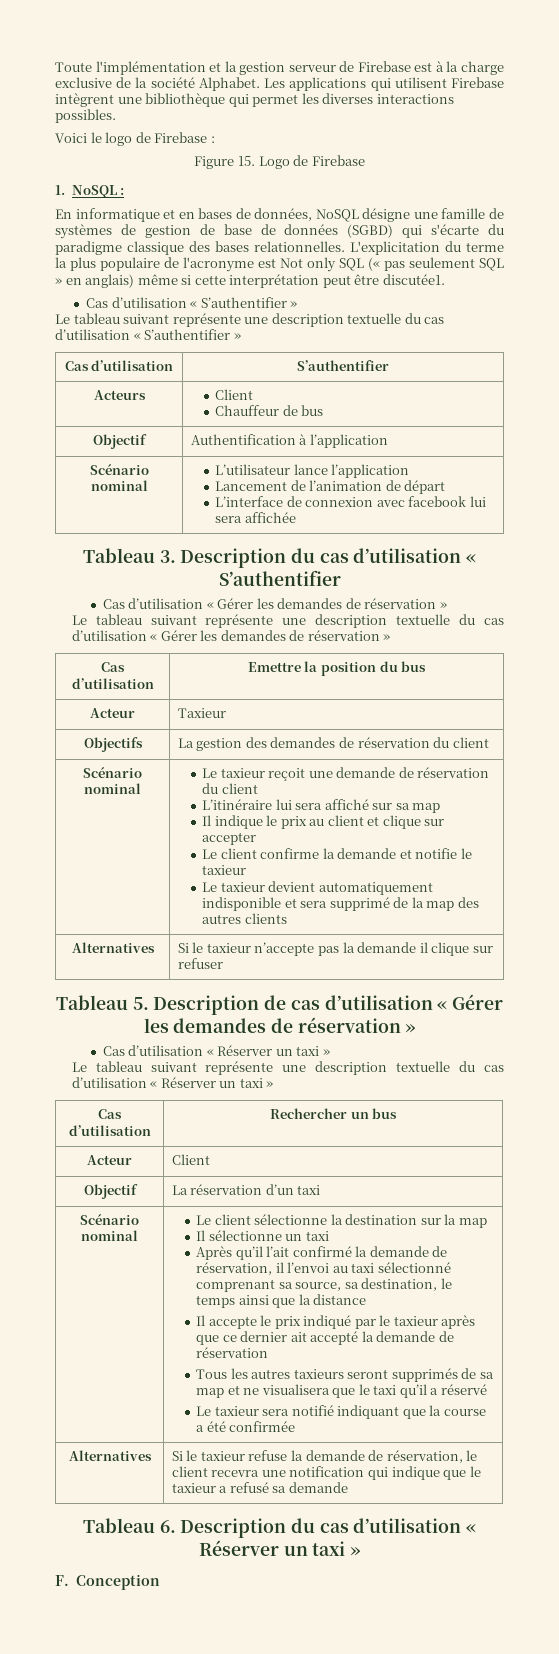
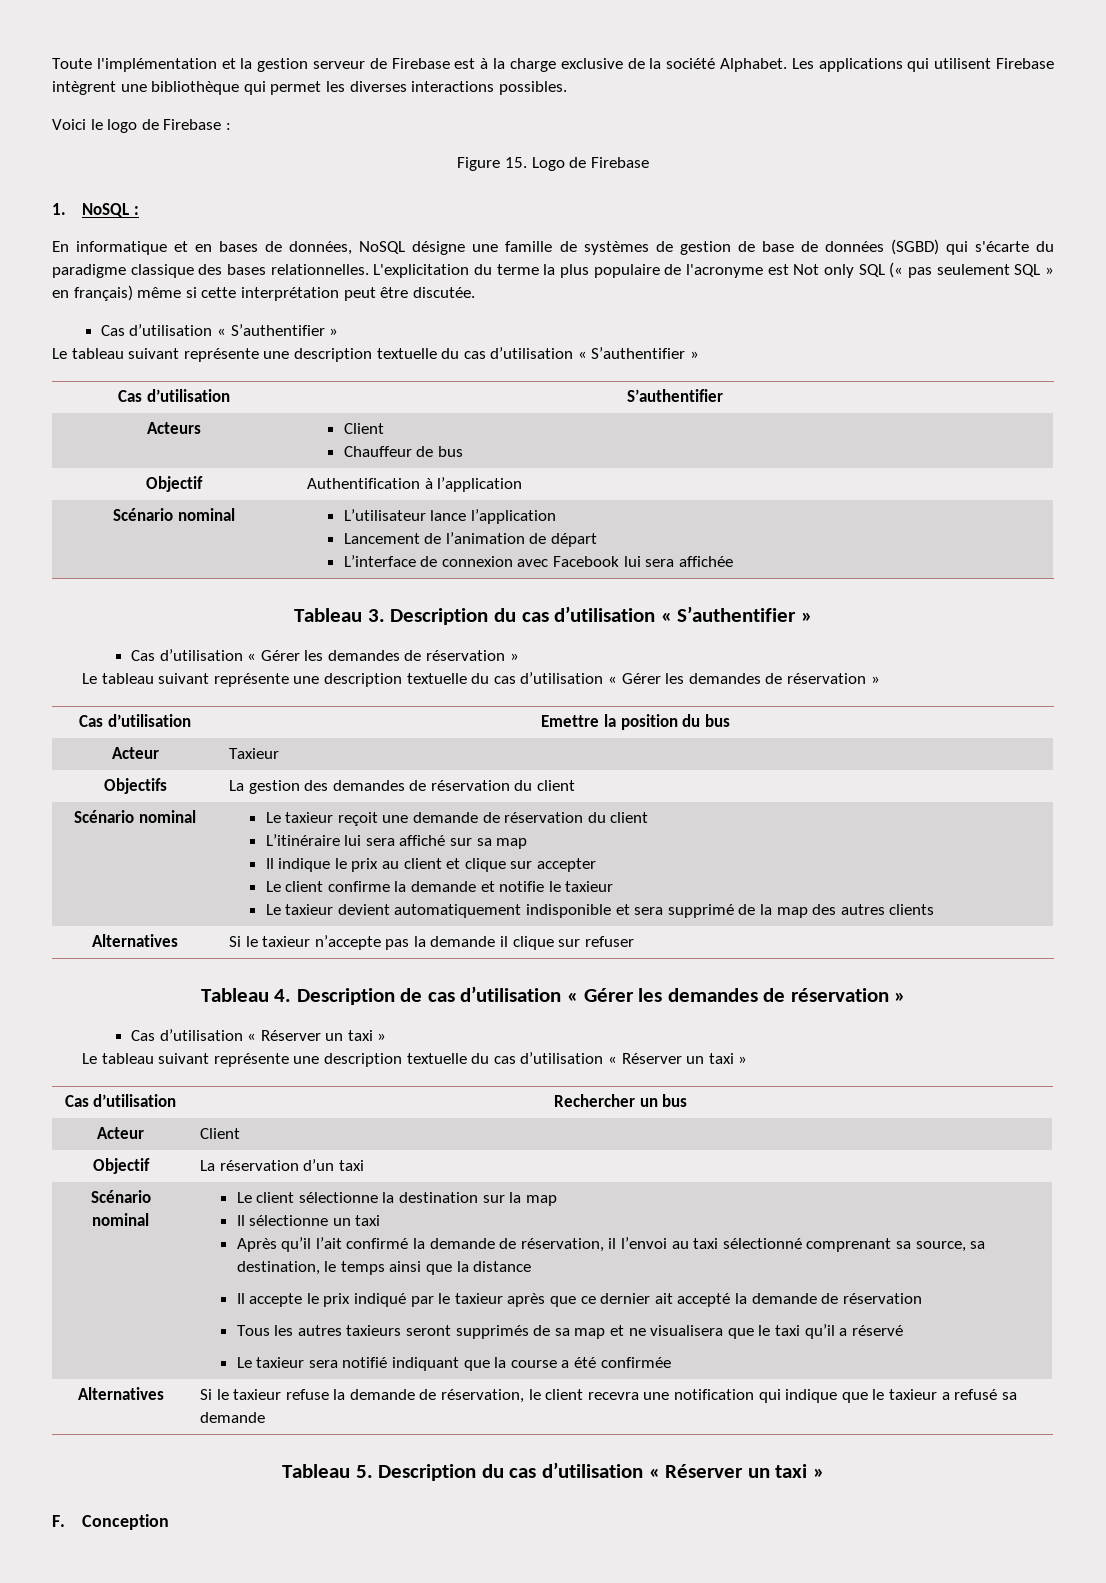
- L'explicitation du terme la plus populaire de l'acronyme est Not only SQL (« pas seulement SQL » en anglais) même si cette interprétation peut être discutée1.
+ L'explicitation du terme la plus populaire de l'acronyme est Not only SQL (« pas seulement SQL » en français) même si cette interprétation peut être discutée.
  Scénario nominal | L’utilisateur lance l’application
  Lancement de l’animation de départ
- L’interface de connexion avec facebook lui sera affichée
+ L’interface de connexion avec Facebook lui sera affichée
- Tableau 3. Description du cas d’utilisation « S’authentifier
+ Tableau 3. Description du cas d’utilisation « S’authentifier »
- Tableau 5. Description de cas d’utilisation « Gérer les demandes de réservation »
+ Tableau 4. Description de cas d’utilisation « Gérer les demandes de réservation »
- Tableau 6. Description du cas d’utilisation « Réserver un taxi »
+ Tableau 5. Description du cas d’utilisation « Réserver un taxi »

